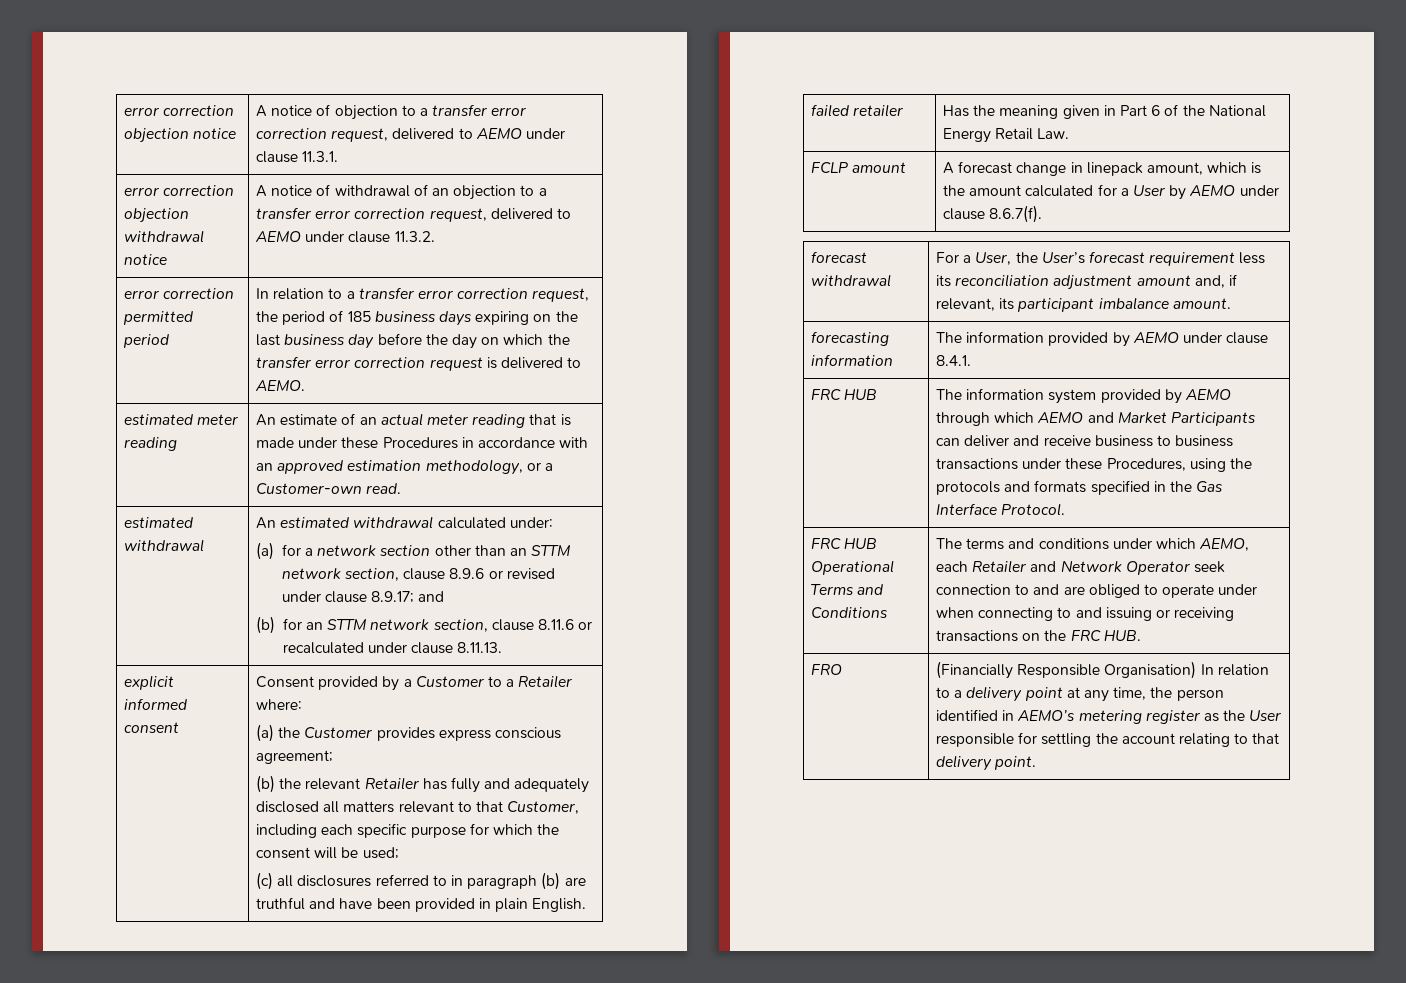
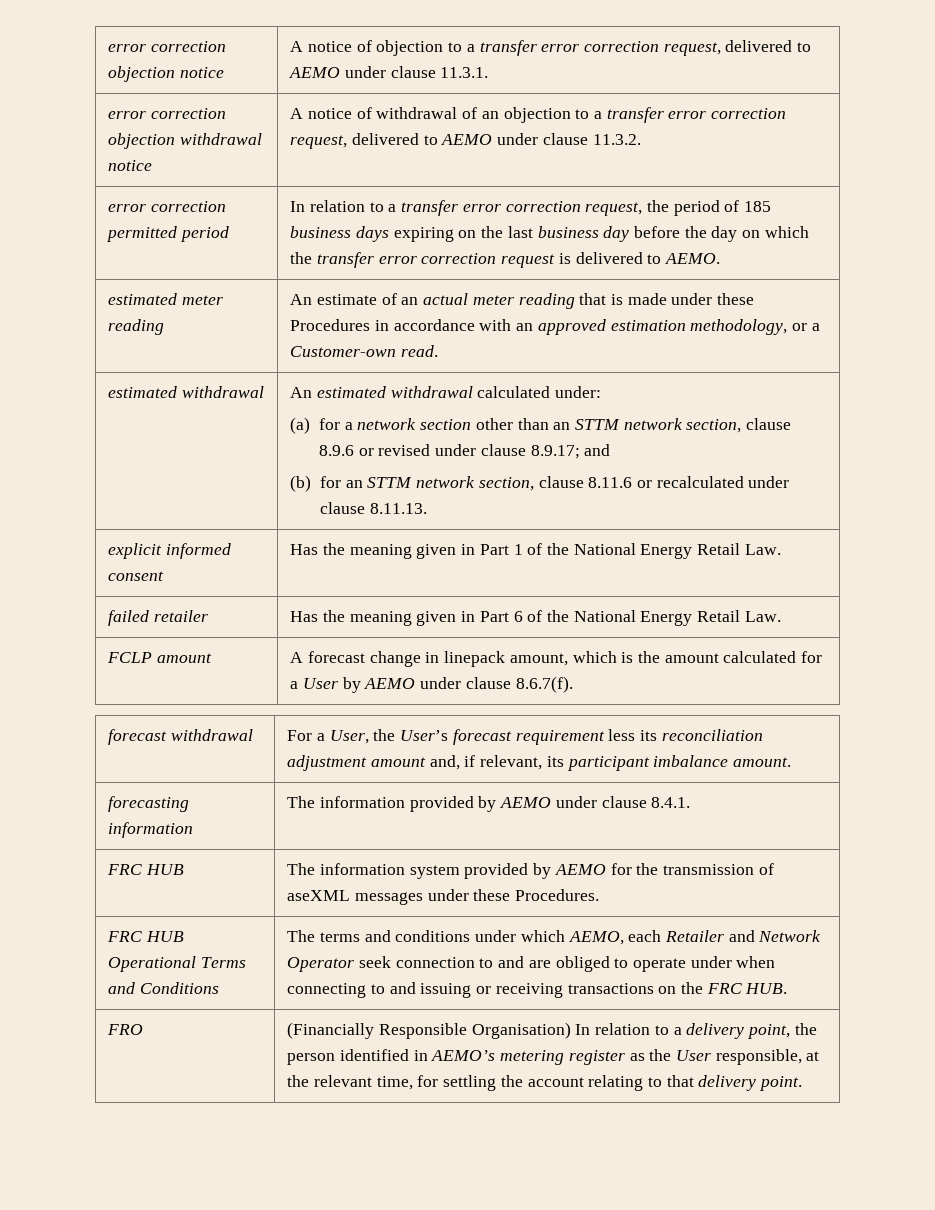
- Consent provided by a Customer to a Retailer where:
- (a) the Customer provides express conscious agreement;
- (b) the relevant Retailer has fully and adequately disclosed all matters relevant to that Customer, including each specific purpose for which the consent will be used;
- (c) all disclosures referred to in paragraph (b) are truthful and have been provided in plain English.
+ Has the meaning given in Part 1 of the National Energy Retail Law.
- FRC HUB | The information system provided by AEMO through which AEMO and Market Participants can deliver and receive business to business transactions under these Procedures, using the protocols and formats specified in the Gas Interface Protocol.
+ FRC HUB | The information system provided by AEMO for the transmission of aseXML messages under these Procedures.
- FRO | (Financially Responsible Organisation) In relation to a delivery point at any time, the person identified in AEMO’s metering register as the User responsible for settling the account relating to that delivery point.
+ FRO | (Financially Responsible Organisation) In relation to a delivery point, the person identified in AEMO’s metering register as the User responsible, at the relevant time, for settling the account relating to that delivery point.

